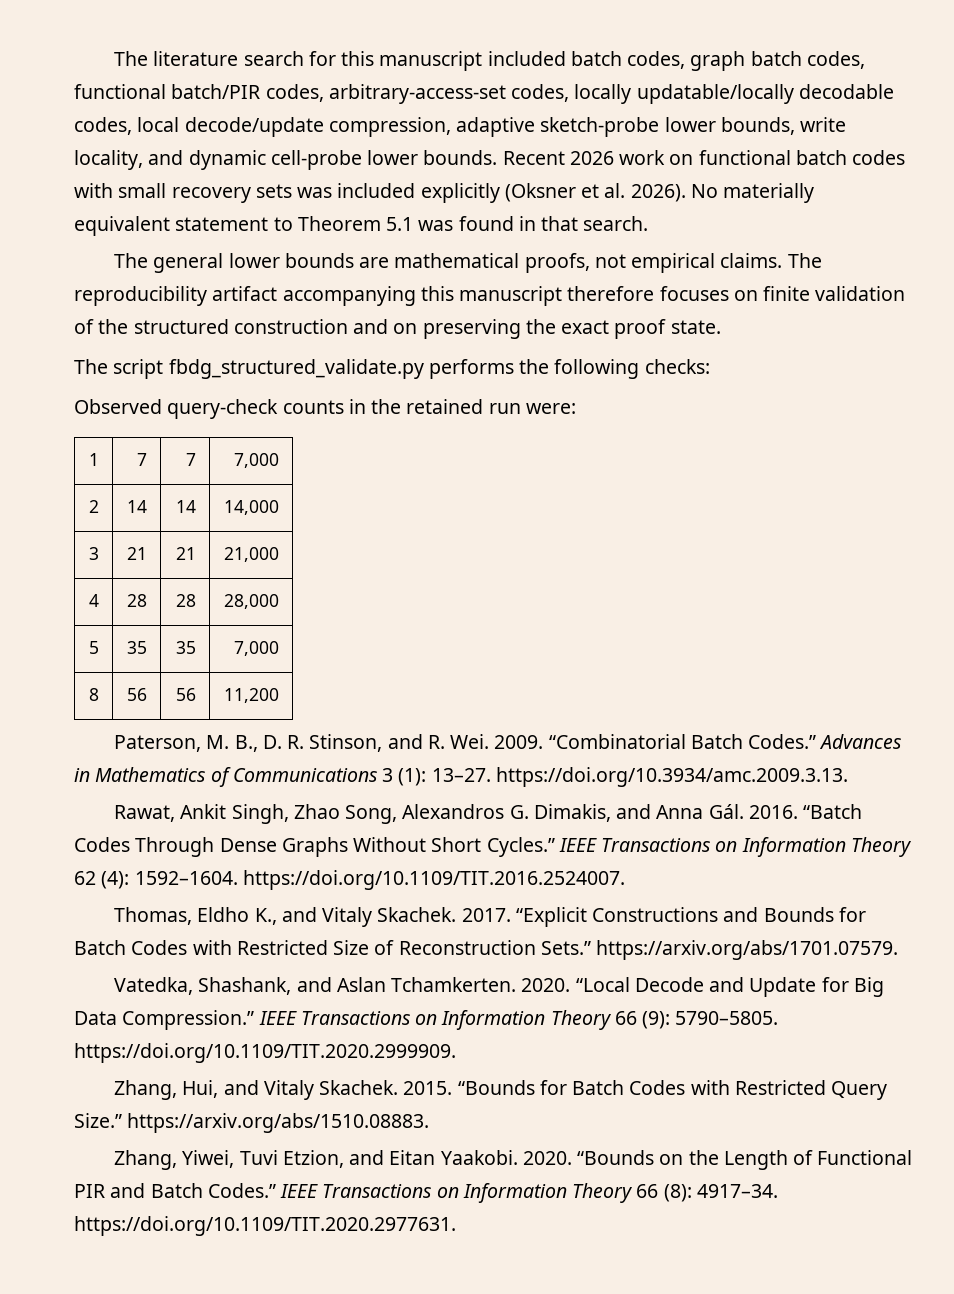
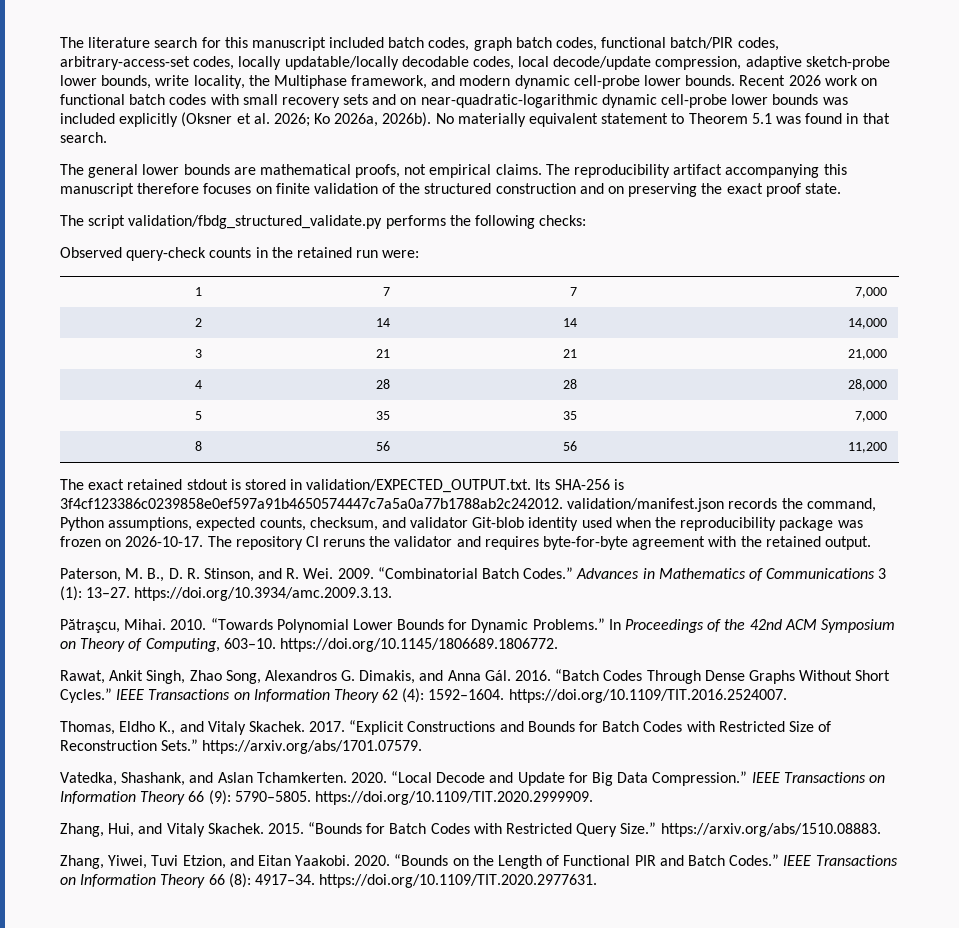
- The literature search for this manuscript included batch codes, graph batch codes, functional batch/PIR codes, arbitrary-access-set codes, locally updatable/locally decodable codes, local decode/update compression, adaptive sketch-probe lower bounds, write locality, and dynamic cell-probe lower bounds.
+ The literature search for this manuscript included batch codes, graph batch codes, functional batch/PIR codes, arbitrary-access-set codes, locally updatable/locally decodable codes, local decode/update compression, adaptive sketch-probe lower bounds, write locality, the Multiphase framework, and modern dynamic cell-probe lower bounds.
- Recent 2026 work on functional batch codes with small recovery sets was included explicitly (Oksner et al. 2026).
+ Recent 2026 work on functional batch codes with small recovery sets and on near-quadratic-logarithmic dynamic cell-probe lower bounds was included explicitly (Oksner et al. 2026; Ko 2026a, 2026b).
- The script fbdg_structured_validate.py performs the following checks:
+ The script validation/fbdg_structured_validate.py performs the following checks:
+ The exact retained stdout is stored in validation/EXPECTED_OUTPUT.txt. Its SHA-256 is 3f4cf123386c0239858e0ef597a91b4650574447c7a5a0a77b1788ab2c242012. validation/manifest.json records the command, Python assumptions, expected counts, checksum, and validator Git-blob identity used when the reproducibility package was frozen on 2026-10-17. The repository CI reruns the validator and requires byte-for-byte agreement with the retained output.
+ Pătraşcu, Mihai. 2010. “Towards Polynomial Lower Bounds for Dynamic Problems.” In Proceedings of the 42nd ACM Symposium on Theory of Computing, 603–10. https://doi.org/10.1145/1806689.1806772.

